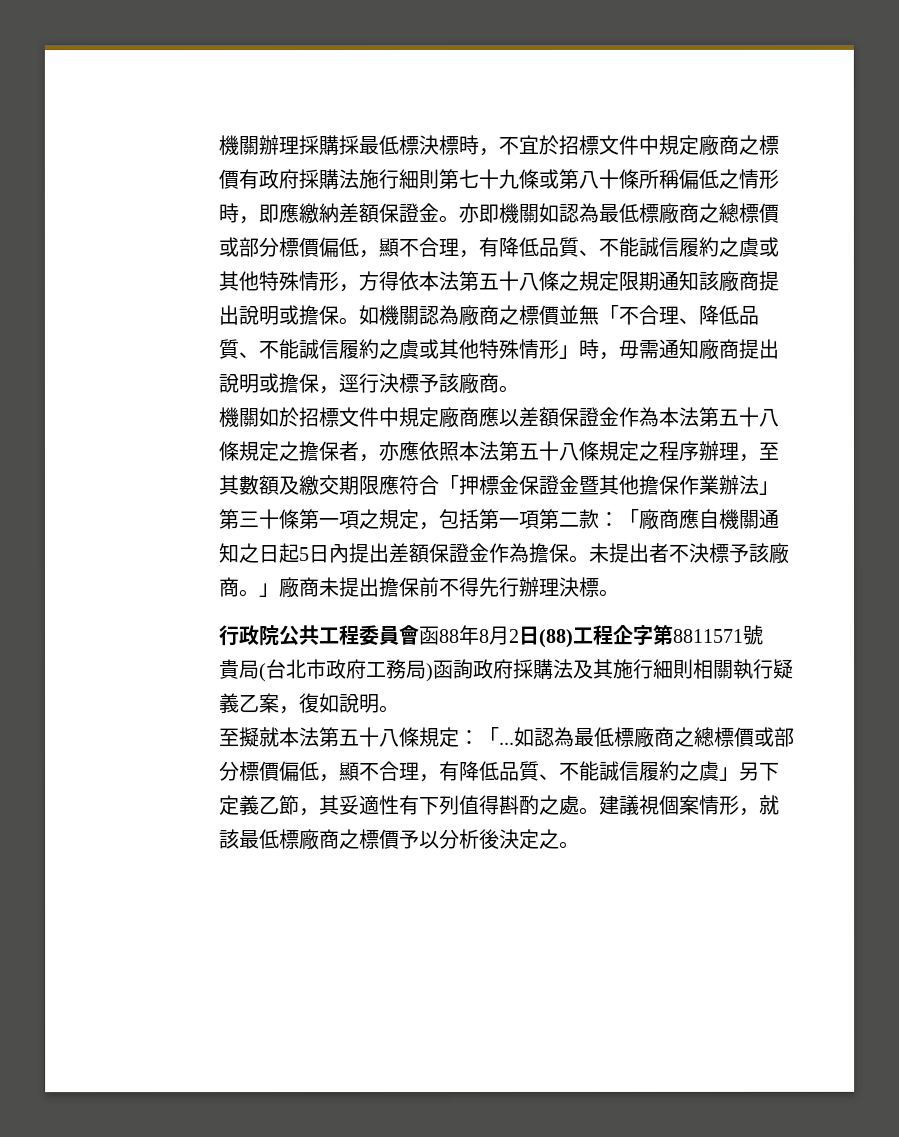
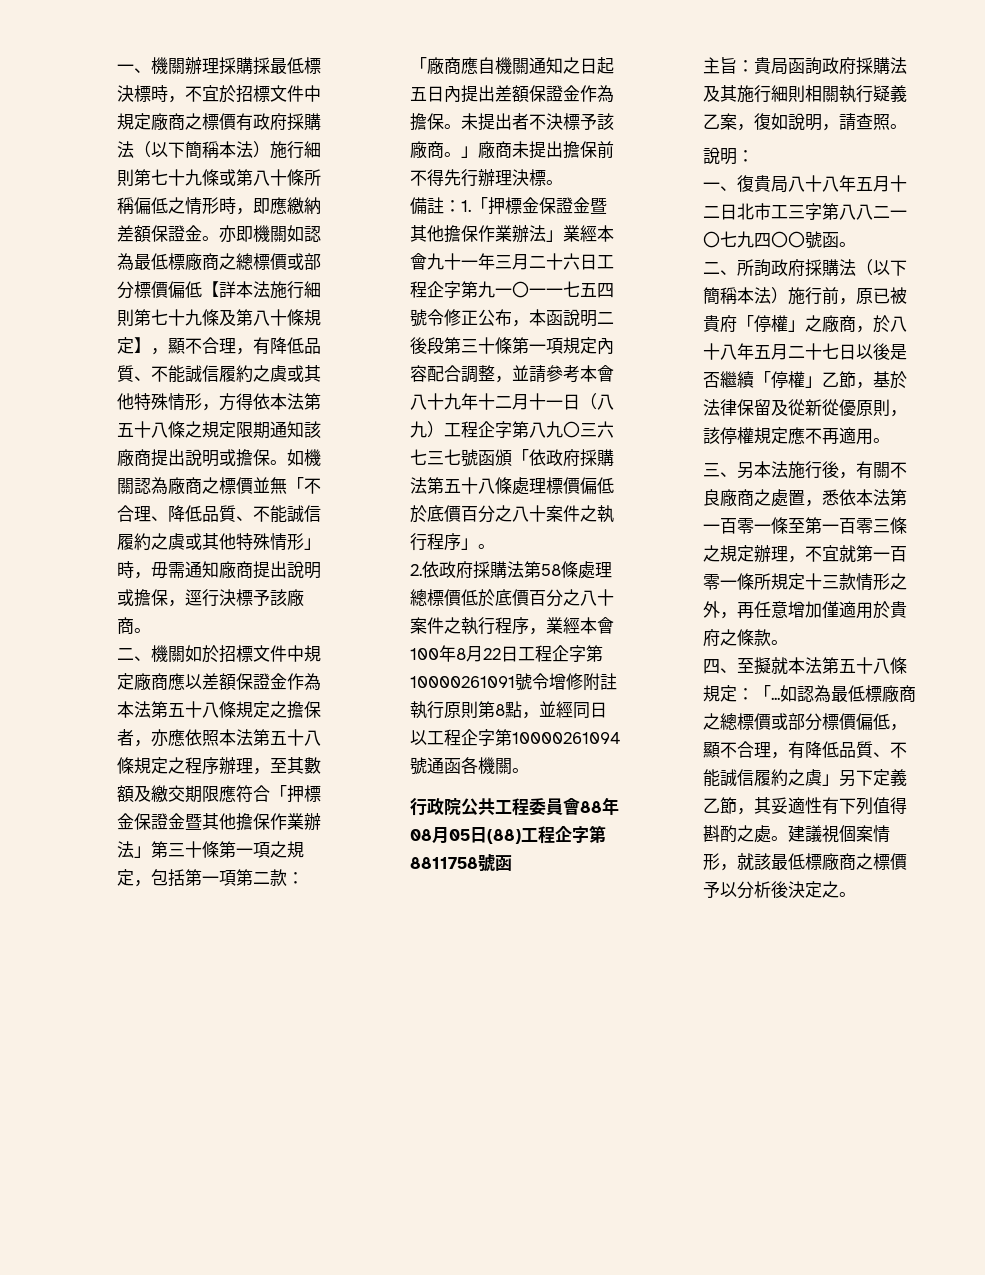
- 機關辦理採購採最低標決標時，不宜於招標文件中規定廠商之標價有政府採購法施行細則第七十九條或第八十條所稱偏低之情形時，即應繳納差額保證金。
+ 一、機關辦理採購採最低標決標時，不宜於招標文件中規定廠商之標價有政府採購法（以下簡稱本法）施行細則第七十九條或第八十條所稱偏低之情形時，即應繳納差額保證金。
- 亦即機關如認為最低標廠商之總標價或部分標價偏低，顯不合理，有降低品質、不能誠信履約之虞或其他特殊情形，方得依本法第五十八條之規定限期通知該廠商提出說明或擔保。
+ 亦即機關如認為最低標廠商之總標價或部分標價偏低【詳本法施行細則第七十九條及第八十條規定】，顯不合理，有降低品質、不能誠信履約之虞或其他特殊情形，方得依本法第五十八條之規定限期通知該廠商提出說明或擔保。
- 機關如於招標文件中規定廠商應以差額保證金作為本法第五十八條規定之擔保者，亦應依照本法第五十八條規定之程序辦理，至其數額及繳交期限應符合「押標金保證金暨其他擔保作業辦法」第三十條第一項之規定，包括第一項第二款：
+ 二、機關如於招標文件中規定廠商應以差額保證金作為本法第五十八條規定之擔保者，亦應依照本法第五十八條規定之程序辦理，至其數額及繳交期限應符合「押標金保證金暨其他擔保作業辦法」第三十條第一項之規定，包括第一項第二款：
- 「廠商應自機關通知之日起5日內提出差額保證金作為擔保。
+ 「廠商應自機關通知之日起五日內提出差額保證金作為擔保。
+ 備註：1.「押標金保證金暨其他擔保作業辦法」業經本會九十一年三月二十六日工程企字第九一〇一一七五四號令修正公布，本函說明二後段第三十條第一項規定內容配合調整，並請參考本會八十九年十二月十一日（八九）工程企字第八九〇三六七三七號函頒「依政府採購法第五十八條處理標價偏低於底價百分之八十案件之執行程序」。
+ 2.依政府採購法第58條處理總標價低於底價百分之八十案件之執行程序，業經本會100年8月22日工程企字第10000261091號令增修附註執行原則第8點，並經同日以工程企字第10000261094號通函各機關。
- 行政院公共工程委員會函88年8月2日(88)工程企字第8811571號
- 貴局(台北市政府工務局)函詢政府採購法及其施行細則相關執行疑義乙案，復如說明。
- 至擬就本法第五十八條規定：「...
+ 行政院公共工程委員會88年08月05日(88)工程企字第8811758號函
+ 主旨：貴局函詢政府採購法及其施行細則相關執行疑義乙案，復如說明，請查照。
+ 說明：
+ 一、復貴局八十八年五月十二日北市工三字第八八二一〇七九四〇〇號函。
+ 二、所詢政府採購法（以下簡稱本法）施行前，原已被貴府「停權」之廠商，於八十八年五月二十七日以後是否繼續「停權」乙節，基於法律保留及從新從優原則，該停權規定應不再適用。
+ 三、另本法施行後，有關不良廠商之處置，悉依本法第一百零一條至第一百零三條之規定辦理，不宜就第一百零一條所規定十三款情形之外，再任意增加僅適用於貴府之條款。
+ 四、至擬就本法第五十八條規定：「...

